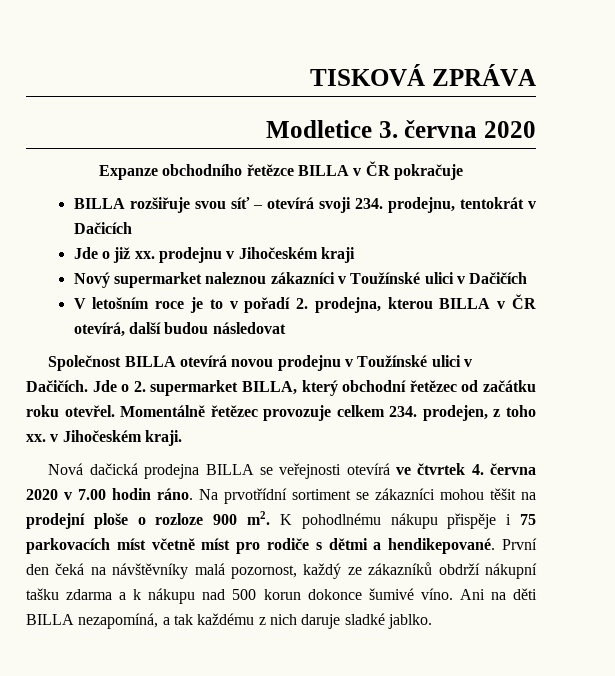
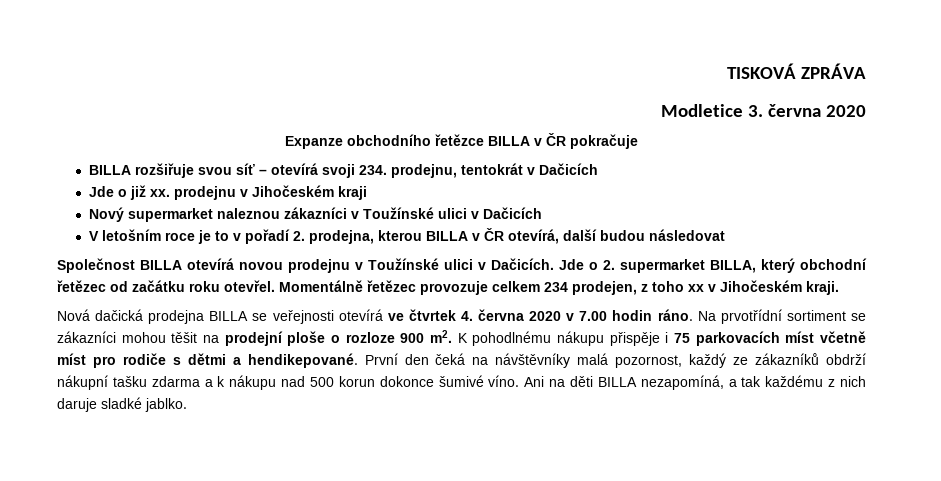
- Nový supermarket naleznou zákazníci v Toužínské ulici v Dačičích
+ Nový supermarket naleznou zákazníci v Toužínské ulici v Dačicích
- Společnost BILLA otevírá novou prodejnu v Toužínské ulici v Dačičích.
+ Společnost BILLA otevírá novou prodejnu v Toužínské ulici v Dačicích.
- Momentálně řetězec provozuje celkem 234. prodejen, z toho xx. v Jihočeském kraji.
+ Momentálně řetězec provozuje celkem 234 prodejen, z toho xx v Jihočeském kraji.

